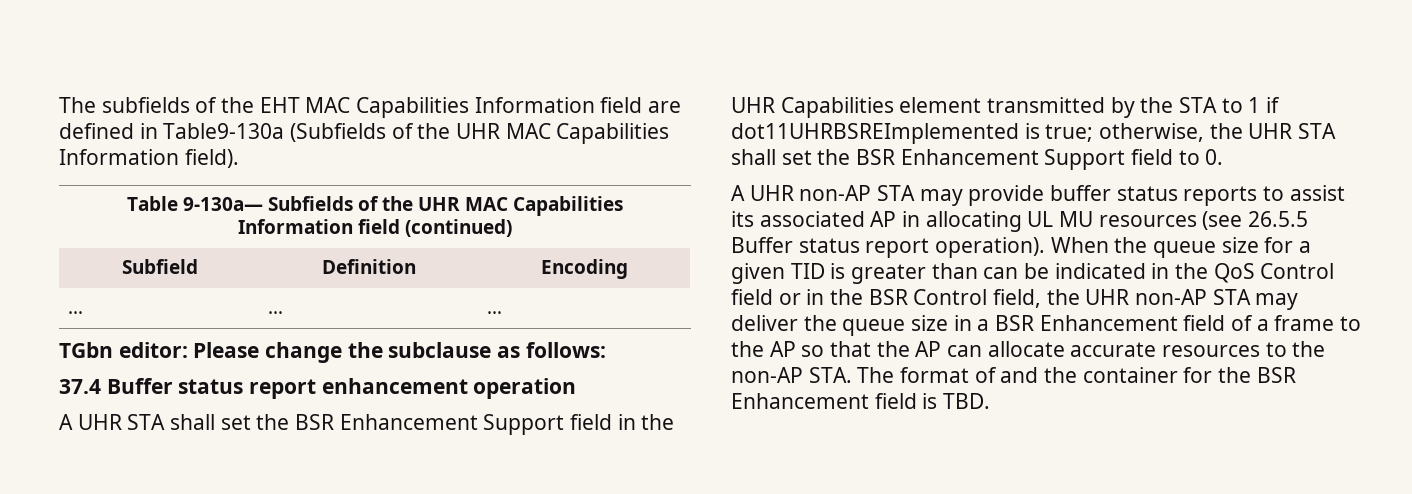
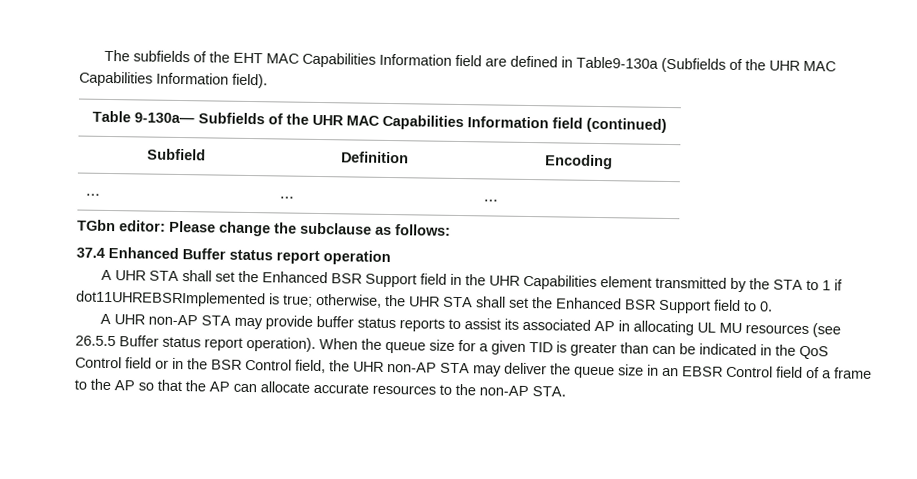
- 37.4 Buffer status report enhancement operation
+ 37.4 Enhanced Buffer status report operation
- A UHR STA shall set the BSR Enhancement Support field in the UHR Capabilities element transmitted by the STA to 1 if dot11UHRBSREImplemented is true; otherwise, the UHR STA shall set the BSR Enhancement Support field to 0.
+ A UHR STA shall set the Enhanced BSR Support field in the UHR Capabilities element transmitted by the STA to 1 if dot11UHREBSRImplemented is true; otherwise, the UHR STA shall set the Enhanced BSR Support field to 0.
- When the queue size for a given TID is greater than can be indicated in the QoS Control field or in the BSR Control field, the UHR non-AP STA may deliver the queue size in a BSR Enhancement field of a frame to the AP so that the AP can allocate accurate resources to the non-AP STA. The format of and the container for the BSR Enhancement field is TBD.
+ When the queue size for a given TID is greater than can be indicated in the QoS Control field or in the BSR Control field, the UHR non-AP STA may deliver the queue size in an EBSR Control field of a frame to the AP so that the AP can allocate accurate resources to the non-AP STA.

